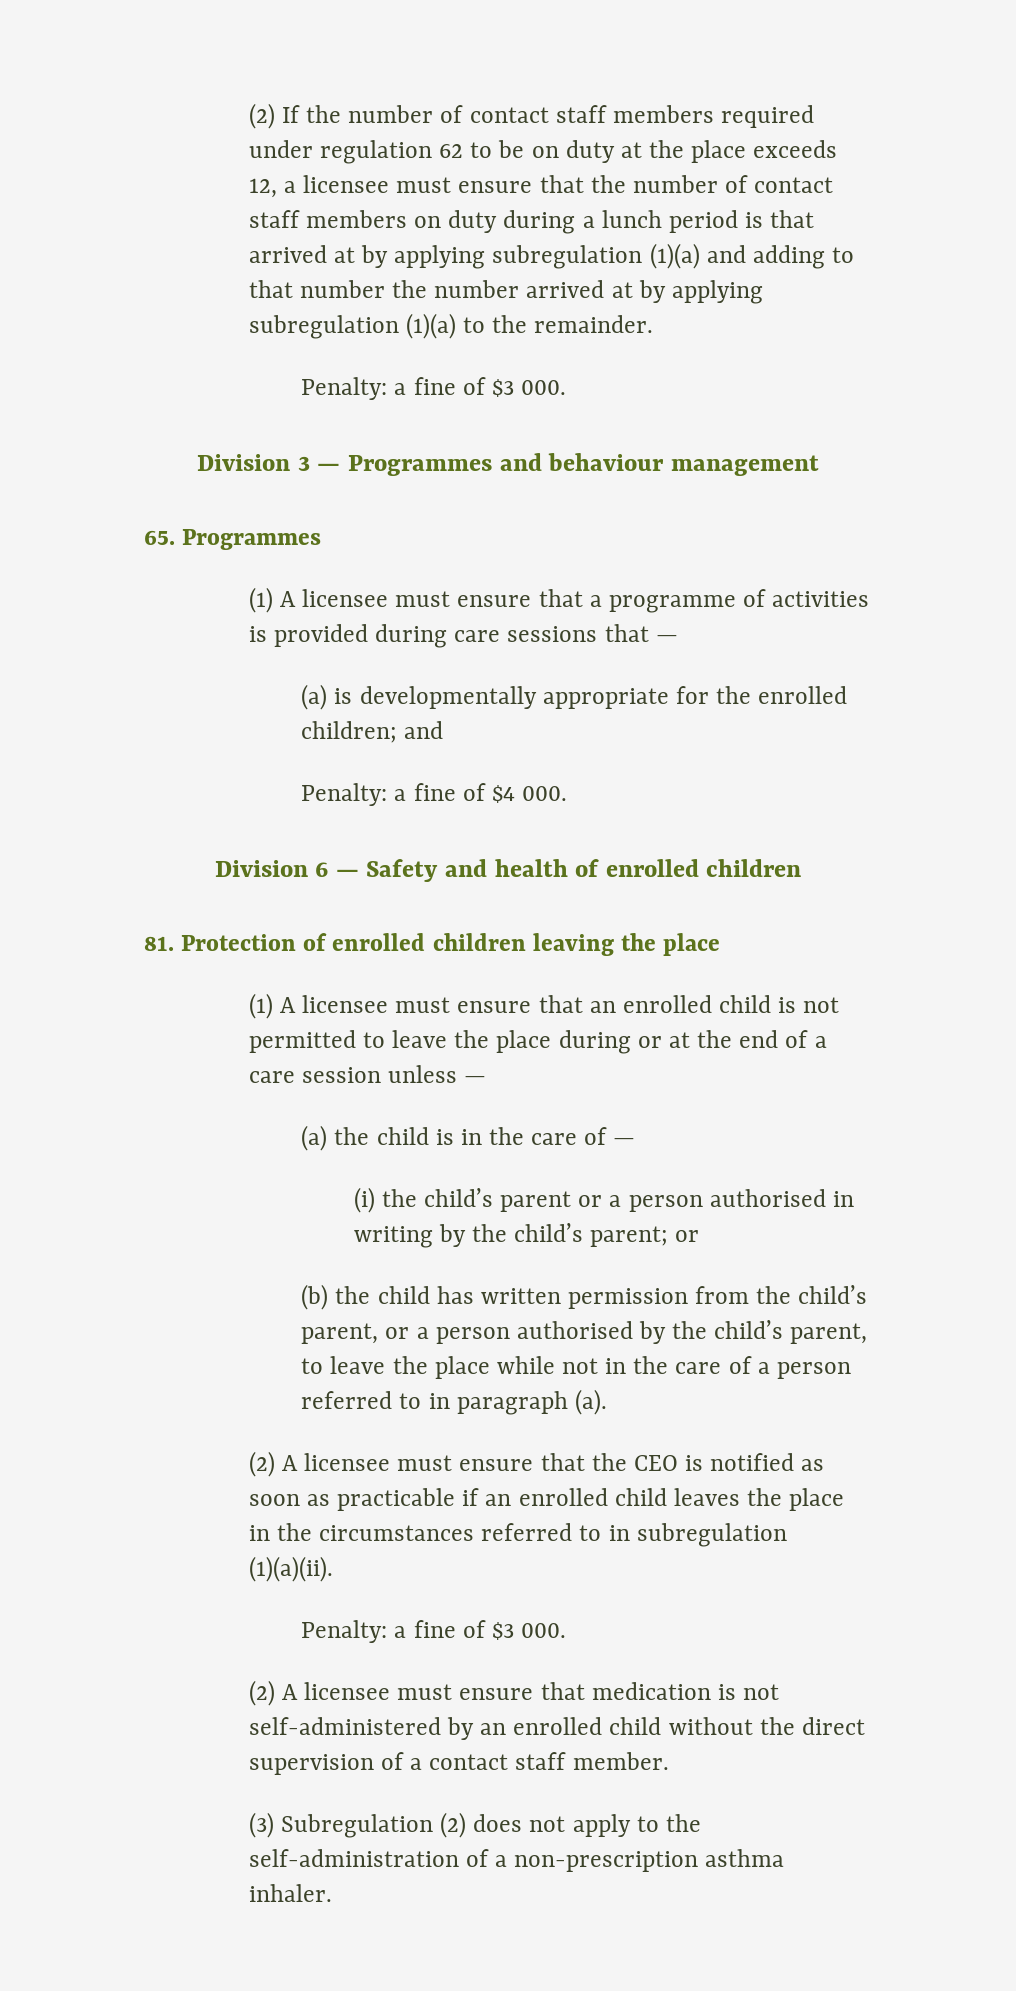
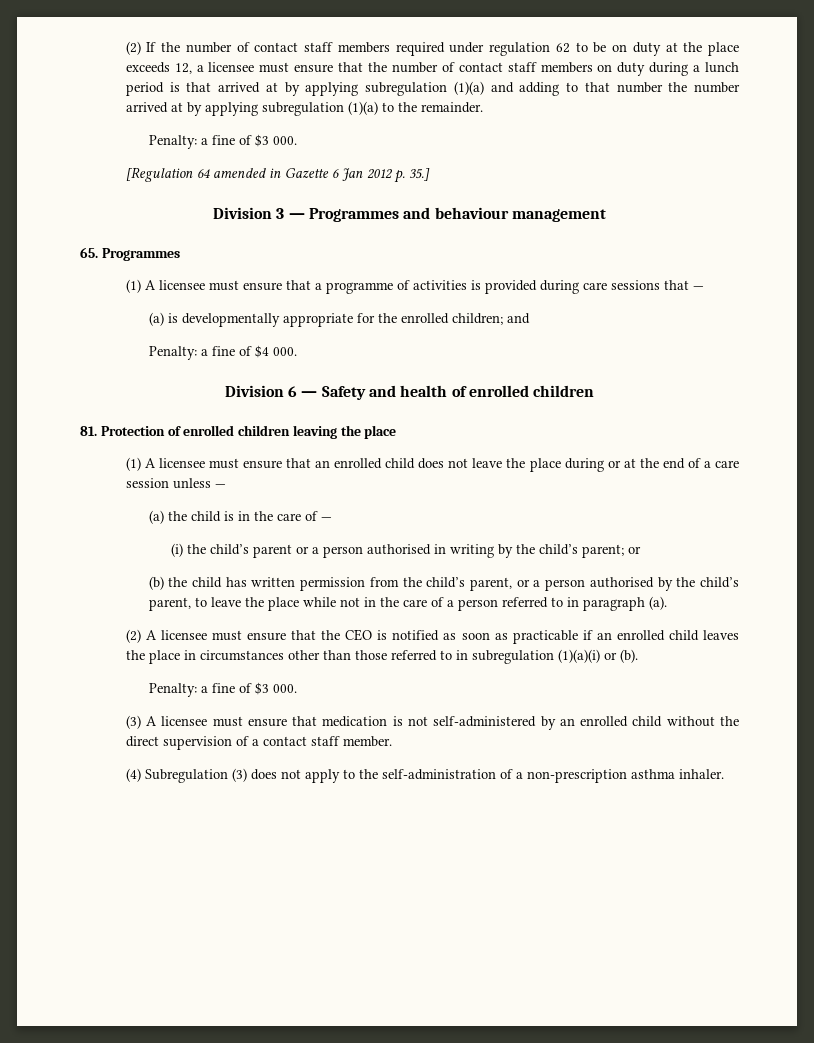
+ [Regulation 64 amended in Gazette 6 Jan 2012 p. 35.]
- (1) A licensee must ensure that an enrolled child is not permitted to leave the place during or at the end of a care session unless —
+ (1) A licensee must ensure that an enrolled child does not leave the place during or at the end of a care session unless —
- (2) A licensee must ensure that the CEO is notified as soon as practicable if an enrolled child leaves the place in the circumstances referred to in subregulation (1)(a)(ii).
+ (2) A licensee must ensure that the CEO is notified as soon as practicable if an enrolled child leaves the place in circumstances other than those referred to in subregulation (1)(a)(i) or (b).
  Penalty: a fine of $3 000.
- (2) A licensee must ensure that medication is not self-administered by an enrolled child without the direct supervision of a contact staff member.
+ (3) A licensee must ensure that medication is not self-administered by an enrolled child without the direct supervision of a contact staff member.
- (3) Subregulation (2) does not apply to the self-administration of a non-prescription asthma inhaler.
+ (4) Subregulation (3) does not apply to the self-administration of a non-prescription asthma inhaler.

